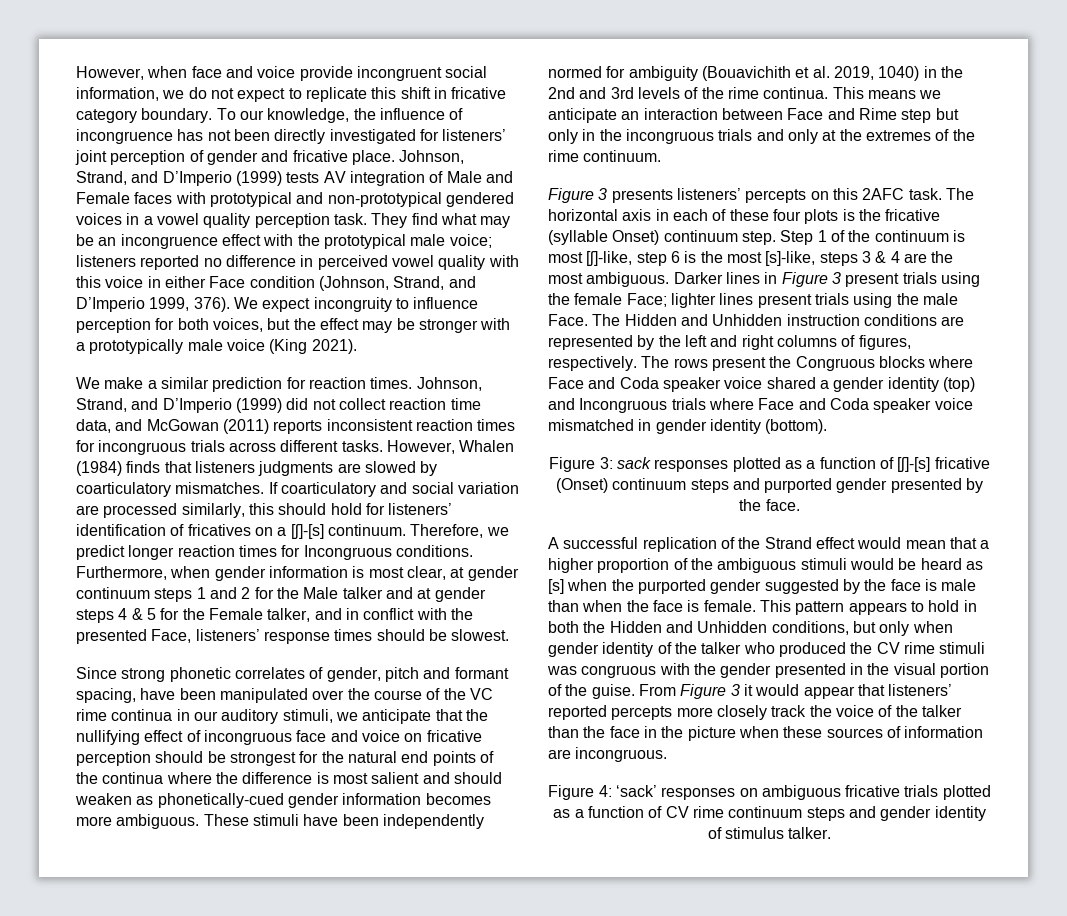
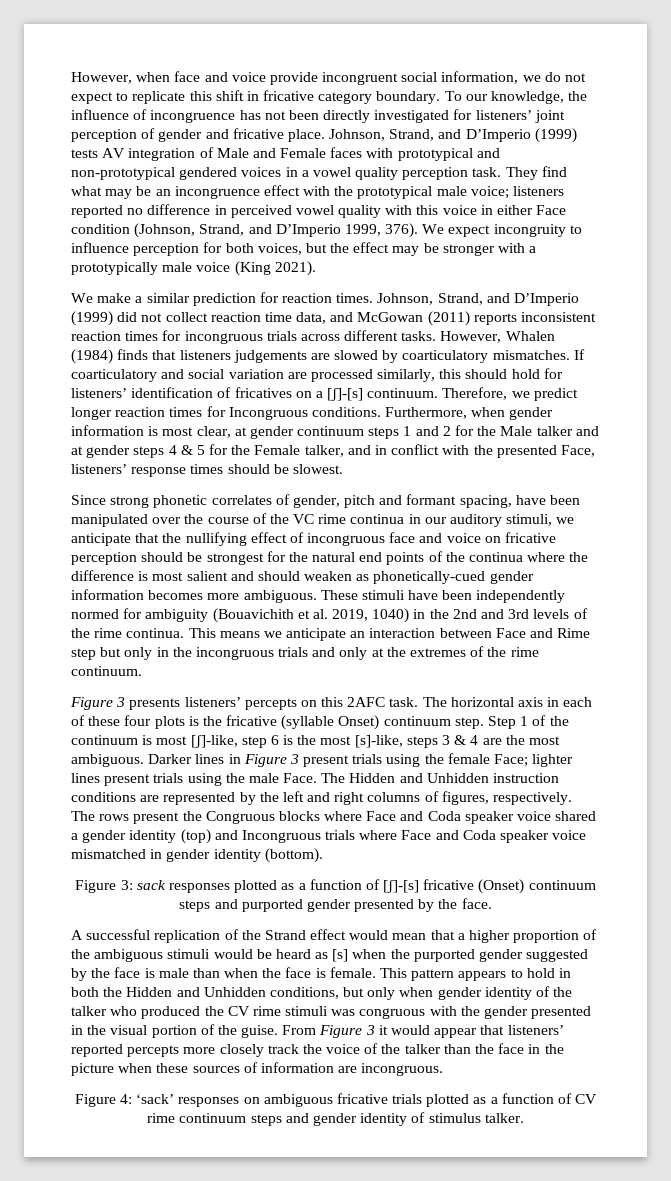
- However, Whalen (1984) finds that listeners judgments are slowed by coarticulatory mismatches.
+ However, Whalen (1984) finds that listeners judgements are slowed by coarticulatory mismatches.

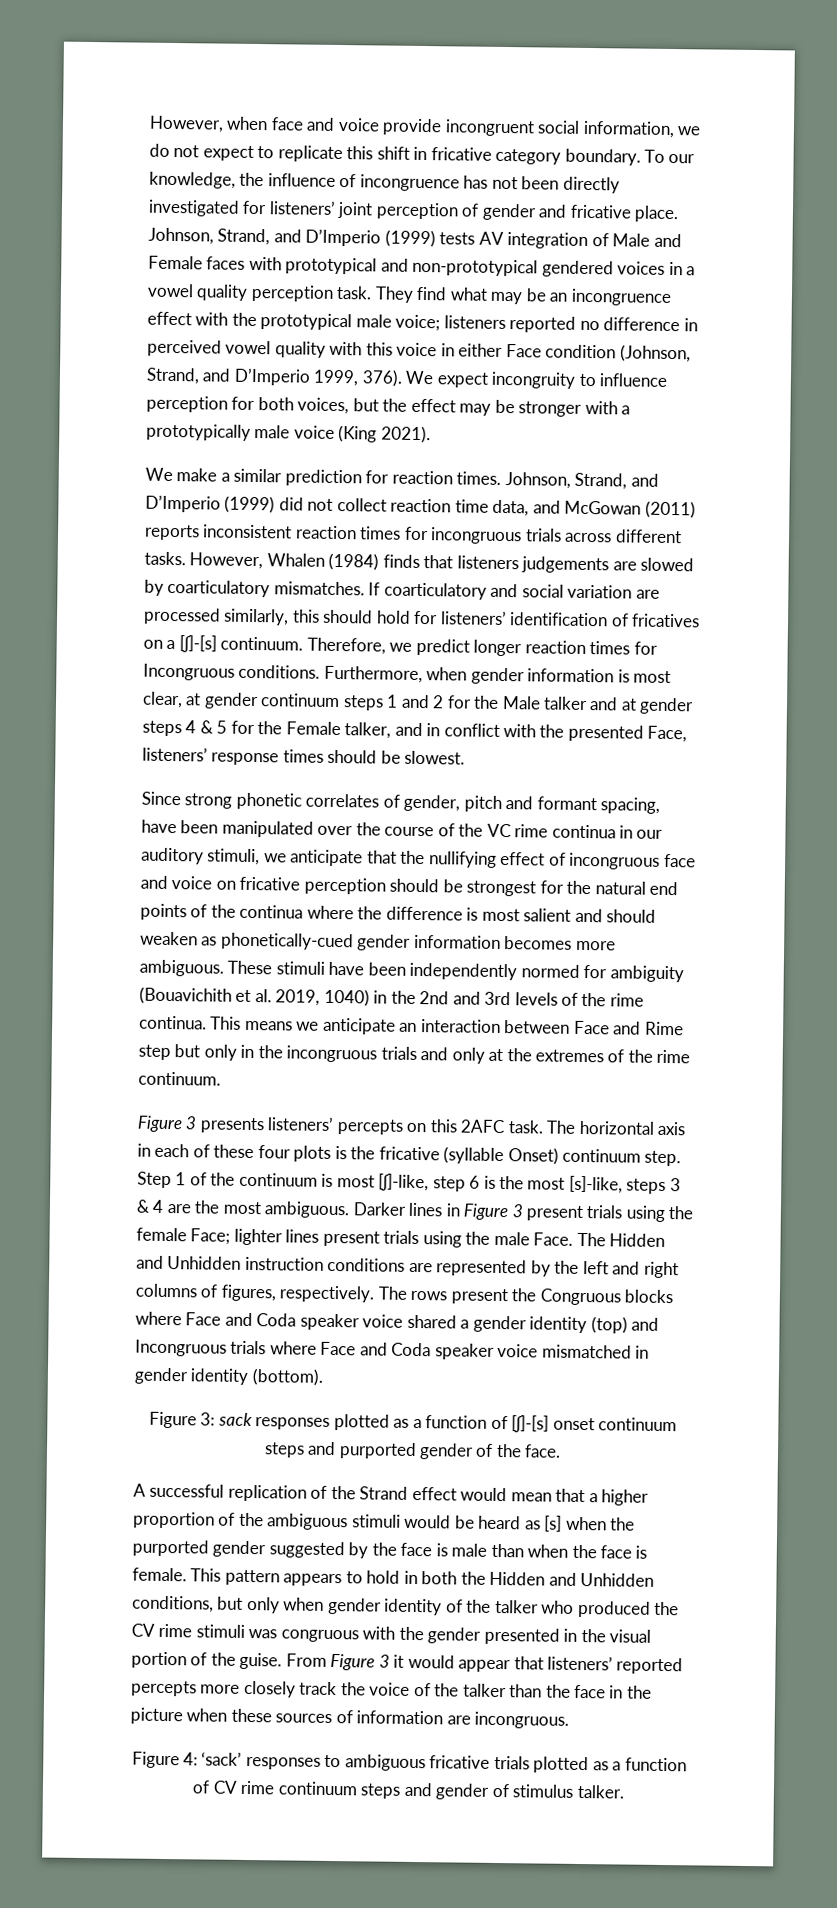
- Figure 3: sack responses plotted as a function of [ʃ]-[s] fricative (Onset) continuum steps and purported gender presented by the face.
+ Figure 3: sack responses plotted as a function of [ʃ]-[s] onset continuum steps and purported gender of the face.
- Figure 4: ‘sack’ responses on ambiguous fricative trials plotted as a function of CV rime continuum steps and gender identity of stimulus talker.
+ Figure 4: ‘sack’ responses to ambiguous fricative trials plotted as a function of CV rime continuum steps and gender of stimulus talker.

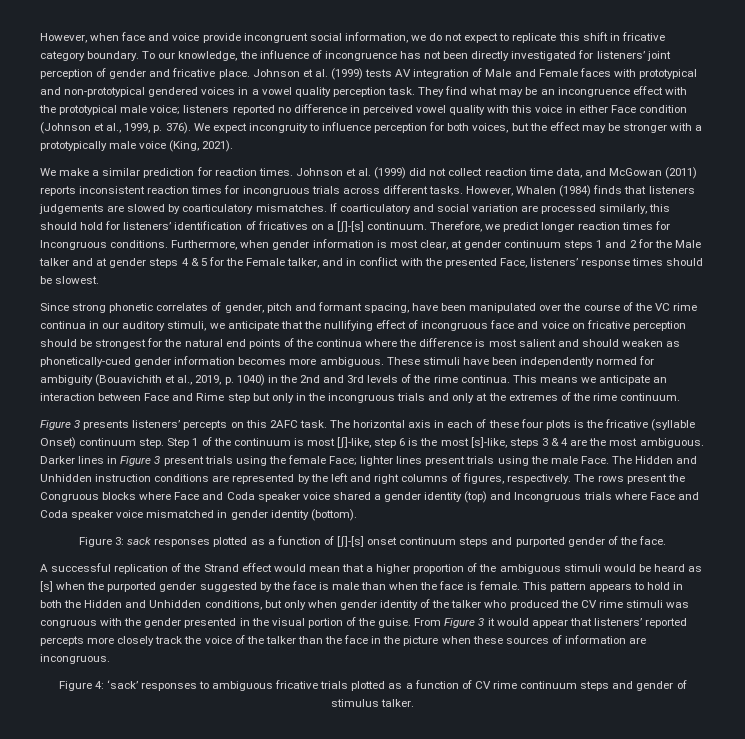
- Johnson, Strand, and D’Imperio (1999) tests AV integration of Male and Female faces with prototypical and non-prototypical gendered voices in a vowel quality perception task.
+ Johnson et al. (1999) tests AV integration of Male and Female faces with prototypical and non-prototypical gendered voices in a vowel quality perception task.
- They find what may be an incongruence effect with the prototypical male voice; listeners reported no difference in perceived vowel quality with this voice in either Face condition (Johnson, Strand, and D’Imperio 1999, 376).
+ They find what may be an incongruence effect with the prototypical male voice; listeners reported no difference in perceived vowel quality with this voice in either Face condition (Johnson et al., 1999, p. 376).
- We expect incongruity to influence perception for both voices, but the effect may be stronger with a prototypically male voice (King 2021).
+ We expect incongruity to influence perception for both voices, but the effect may be stronger with a prototypically male voice (King, 2021).
- Johnson, Strand, and D’Imperio (1999) did not collect reaction time data, and McGowan (2011) reports inconsistent reaction times for incongruous trials across different tasks.
+ Johnson et al. (1999) did not collect reaction time data, and McGowan (2011) reports inconsistent reaction times for incongruous trials across different tasks.
- These stimuli have been independently normed for ambiguity (Bouavichith et al. 2019, 1040) in the 2nd and 3rd levels of the rime continua.
+ These stimuli have been independently normed for ambiguity (Bouavichith et al., 2019, p. 1040) in the 2nd and 3rd levels of the rime continua.

